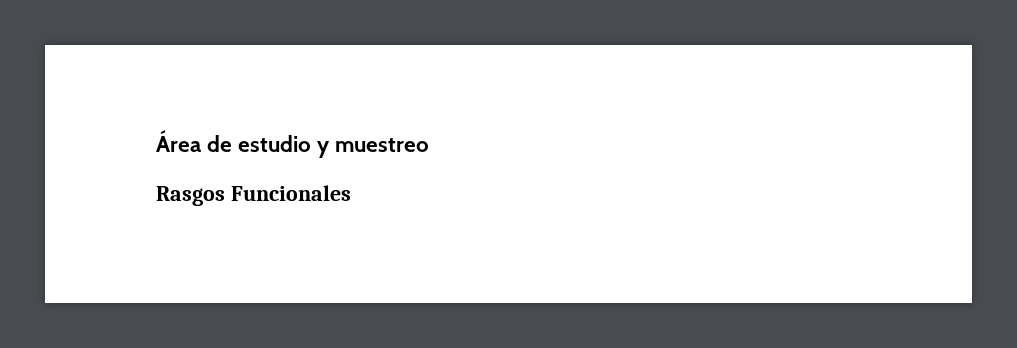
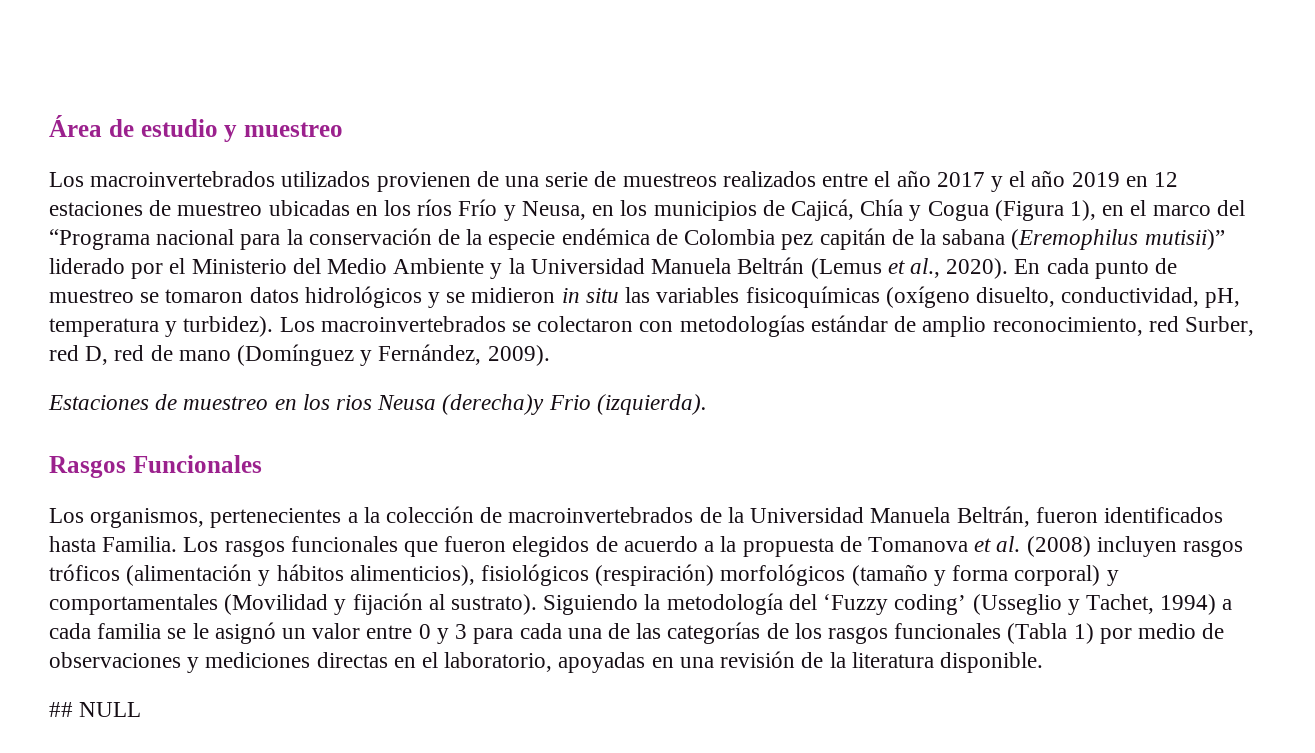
+ Los macroinvertebrados utilizados provienen de una serie de muestreos realizados entre el año 2017 y el año 2019 en 12 estaciones de muestreo ubicadas en los ríos Frío y Neusa, en los municipios de Cajicá, Chía y Cogua (Figura 1), en el marco del “Programa nacional para la conservación de la especie endémica de Colombia pez capitán de la sabana (Eremophilus mutisii)” liderado por el Ministerio del Medio Ambiente y la Universidad Manuela Beltrán (Lemus et al., 2020). En cada punto de muestreo se tomaron datos hidrológicos y se midieron in situ las variables fisicoquímicas (oxígeno disuelto, conductividad, pH, temperatura y turbidez). Los macroinvertebrados se colectaron con metodologías estándar de amplio reconocimiento, red Surber, red D, red de mano (Domínguez y Fernández, 2009).
+ Estaciones de muestreo en los rios Neusa (derecha)y Frio (izquierda).
  Rasgos Funcionales
+ Los organismos, pertenecientes a la colección de macroinvertebrados de la Universidad Manuela Beltrán, fueron identificados hasta Familia. Los rasgos funcionales que fueron elegidos de acuerdo a la propuesta de Tomanova et al. (2008) incluyen rasgos tróficos (alimentación y hábitos alimenticios), fisiológicos (respiración) morfológicos (tamaño y forma corporal) y comportamentales (Movilidad y fijación al sustrato). Siguiendo la metodología del ‘Fuzzy coding’ (Usseglio y Tachet, 1994) a cada familia se le asignó un valor entre 0 y 3 para cada una de las categorías de los rasgos funcionales (Tabla 1) por medio de observaciones y mediciones directas en el laboratorio, apoyadas en una revisión de la literatura disponible.
+ ## NULL

